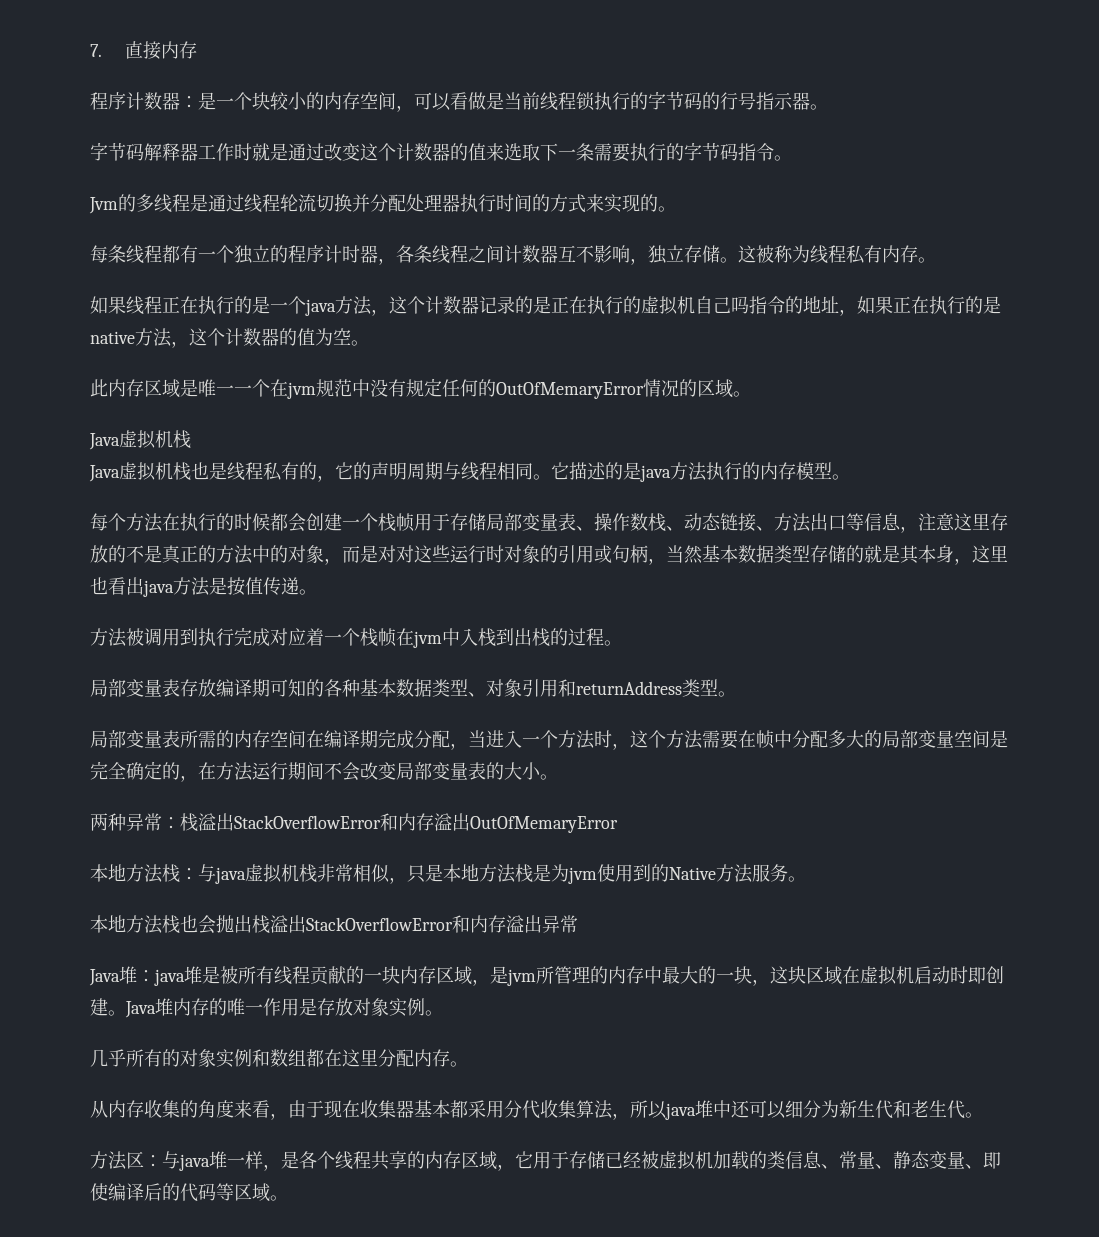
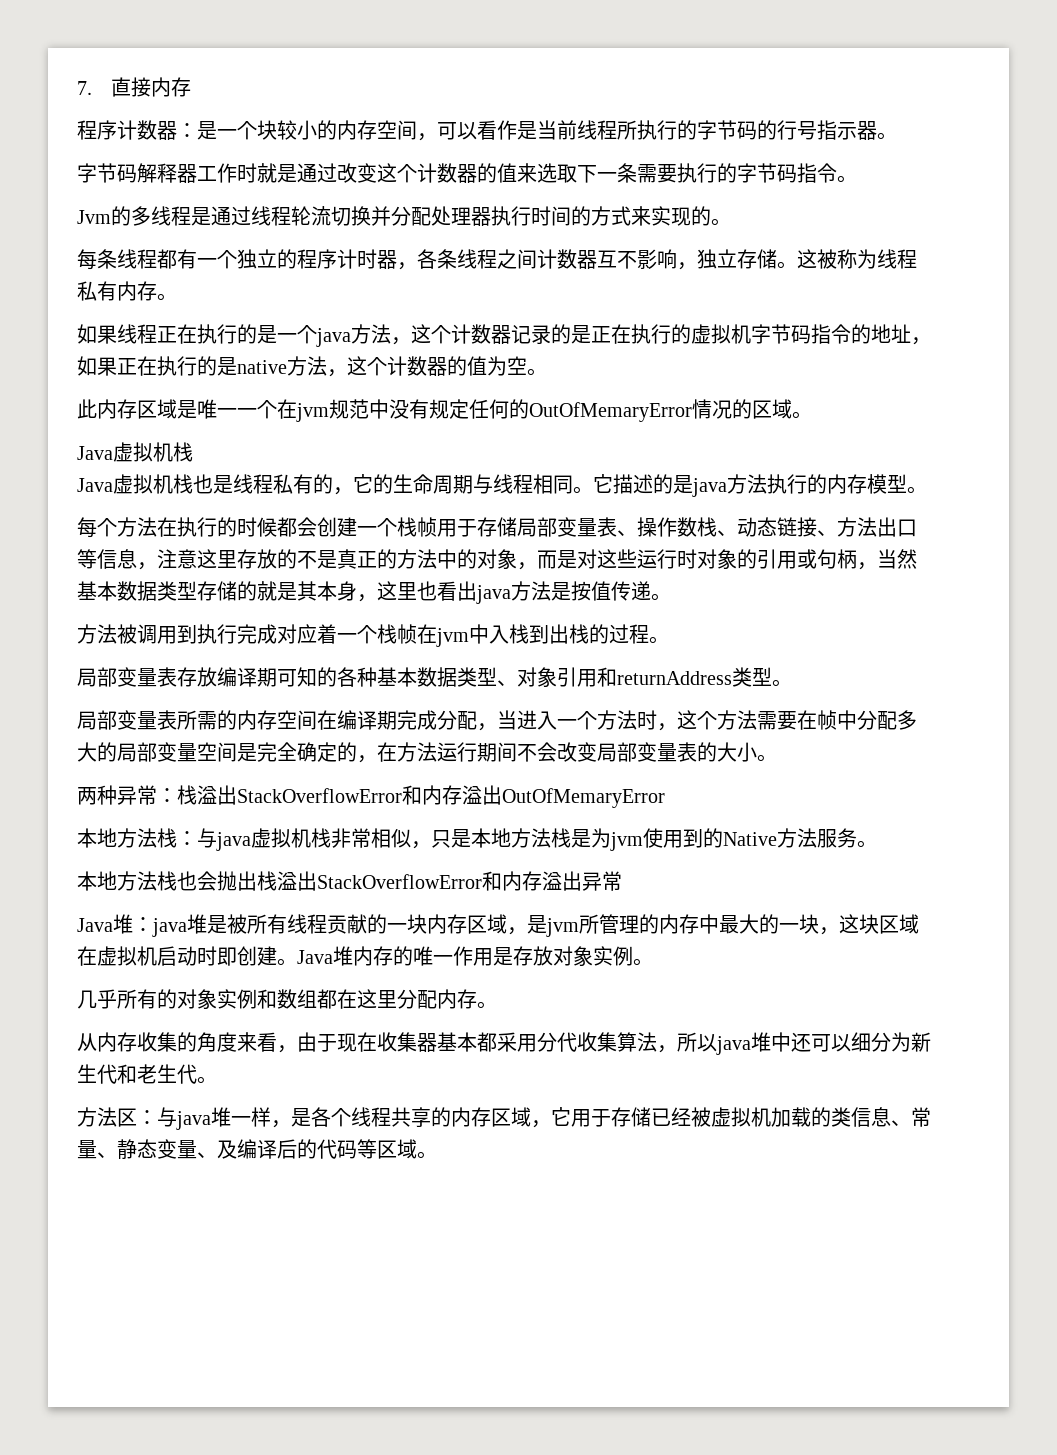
- 程序计数器：是一个块较小的内存空间，可以看做是当前线程锁执行的字节码的行号指示器。
+ 程序计数器：是一个块较小的内存空间，可以看作是当前线程所执行的字节码的行号指示器。
- 如果线程正在执行的是一个java方法，这个计数器记录的是正在执行的虚拟机自己吗指令的地址，如果正在执行的是native方法，这个计数器的值为空。
+ 如果线程正在执行的是一个java方法，这个计数器记录的是正在执行的虚拟机字节码指令的地址，如果正在执行的是native方法，这个计数器的值为空。
- Java虚拟机栈也是线程私有的，它的声明周期与线程相同。
+ Java虚拟机栈也是线程私有的，它的生命周期与线程相同。
- 每个方法在执行的时候都会创建一个栈帧用于存储局部变量表、操作数栈、动态链接、方法出口等信息，注意这里存放的不是真正的方法中的对象，而是对对这些运行时对象的引用或句柄，当然基本数据类型存储的就是其本身，这里也看出java方法是按值传递。
+ 每个方法在执行的时候都会创建一个栈帧用于存储局部变量表、操作数栈、动态链接、方法出口等信息，注意这里存放的不是真正的方法中的对象，而是对这些运行时对象的引用或句柄，当然基本数据类型存储的就是其本身，这里也看出java方法是按值传递。
- 方法区：与java堆一样，是各个线程共享的内存区域，它用于存储已经被虚拟机加载的类信息、常量、静态变量、即使编译后的代码等区域。
+ 方法区：与java堆一样，是各个线程共享的内存区域，它用于存储已经被虚拟机加载的类信息、常量、静态变量、及编译后的代码等区域。

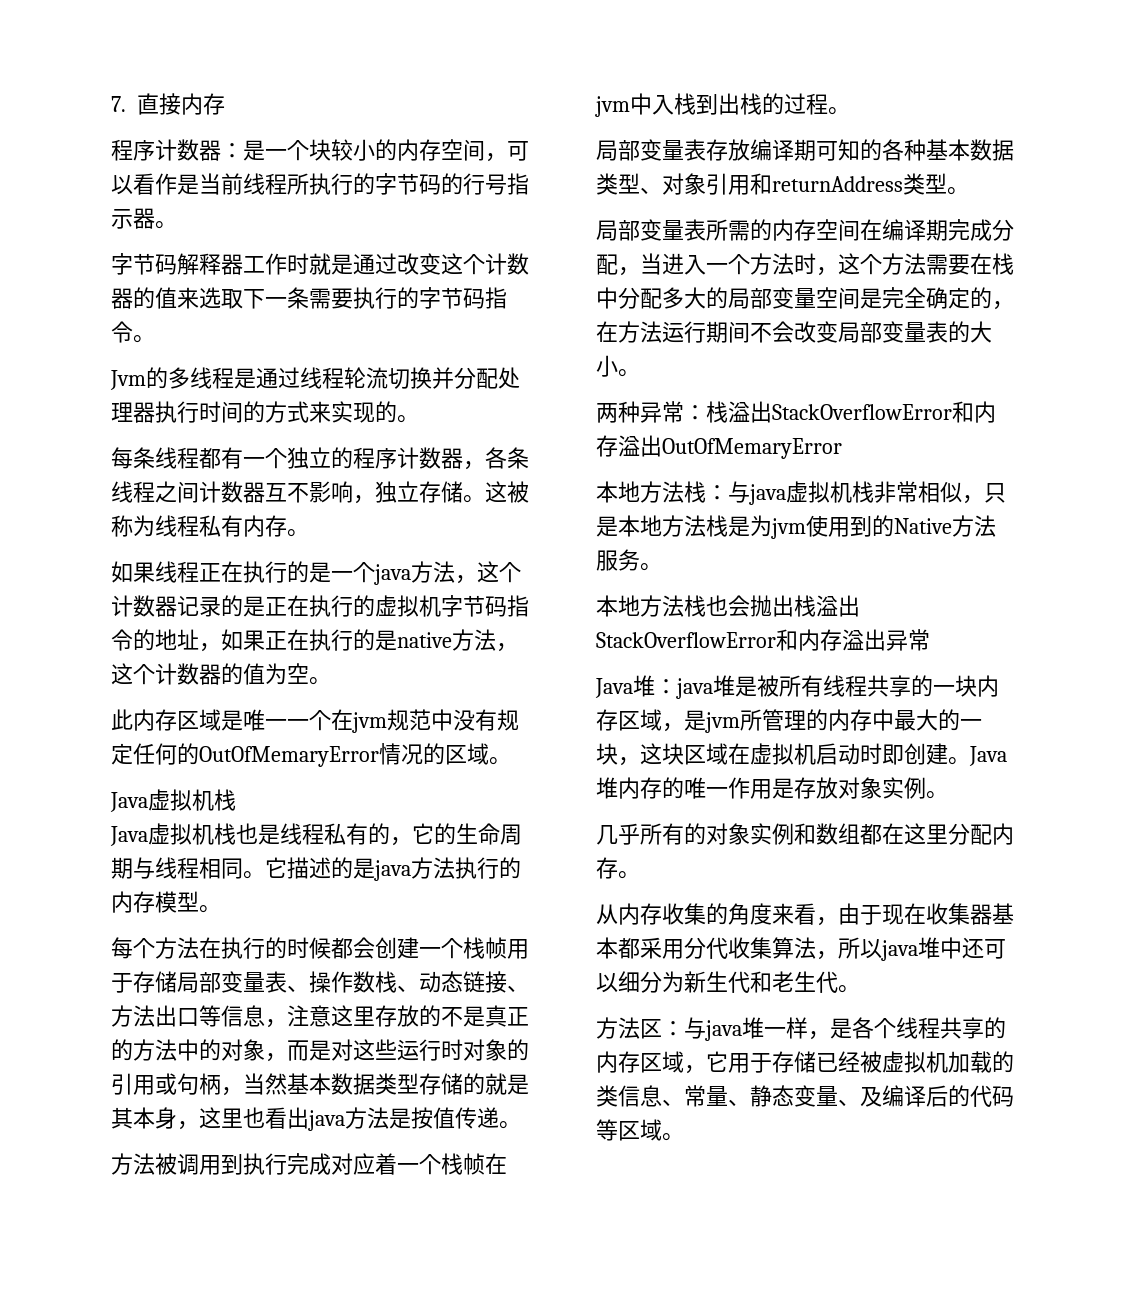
- 每条线程都有一个独立的程序计时器，各条线程之间计数器互不影响，独立存储。
+ 每条线程都有一个独立的程序计数器，各条线程之间计数器互不影响，独立存储。
- 局部变量表所需的内存空间在编译期完成分配，当进入一个方法时，这个方法需要在帧中分配多大的局部变量空间是完全确定的，在方法运行期间不会改变局部变量表的大小。
+ 局部变量表所需的内存空间在编译期完成分配，当进入一个方法时，这个方法需要在栈中分配多大的局部变量空间是完全确定的，在方法运行期间不会改变局部变量表的大小。
- Java堆：java堆是被所有线程贡献的一块内存区域，是jvm所管理的内存中最大的一块，这块区域在虚拟机启动时即创建。
+ Java堆：java堆是被所有线程共享的一块内存区域，是jvm所管理的内存中最大的一块，这块区域在虚拟机启动时即创建。

